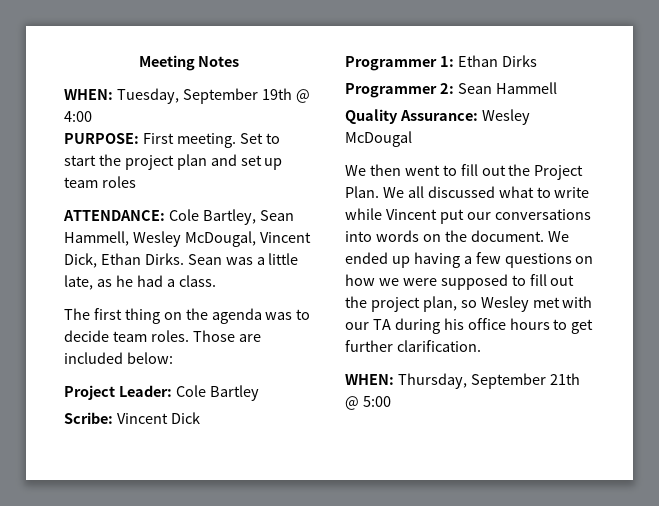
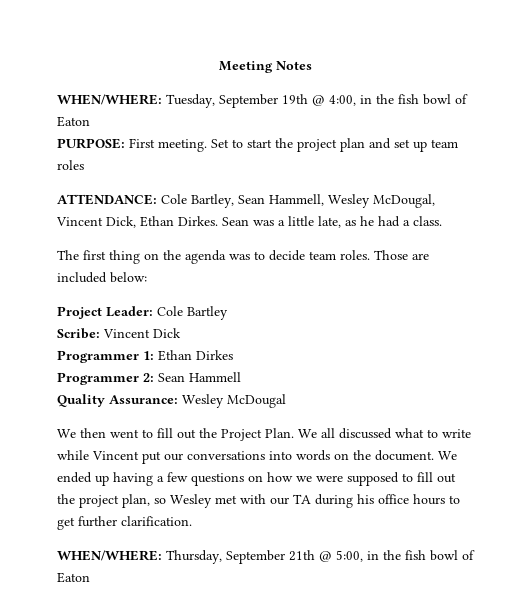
- WHEN: Tuesday, September 19th @ 4:00
+ WHEN/WHERE: Tuesday, September 19th @ 4:00, in the fish bowl of Eaton
- ATTENDANCE: Cole Bartley, Sean Hammell, Wesley McDougal, Vincent Dick, Ethan Dirks.
+ ATTENDANCE: Cole Bartley, Sean Hammell, Wesley McDougal, Vincent Dick, Ethan Dirkes.
- Programmer 1: Ethan Dirks
+ Programmer 1: Ethan Dirkes
- WHEN: Thursday, September 21th @ 5:00
+ WHEN/WHERE: Thursday, September 21th @ 5:00, in the fish bowl of Eaton

